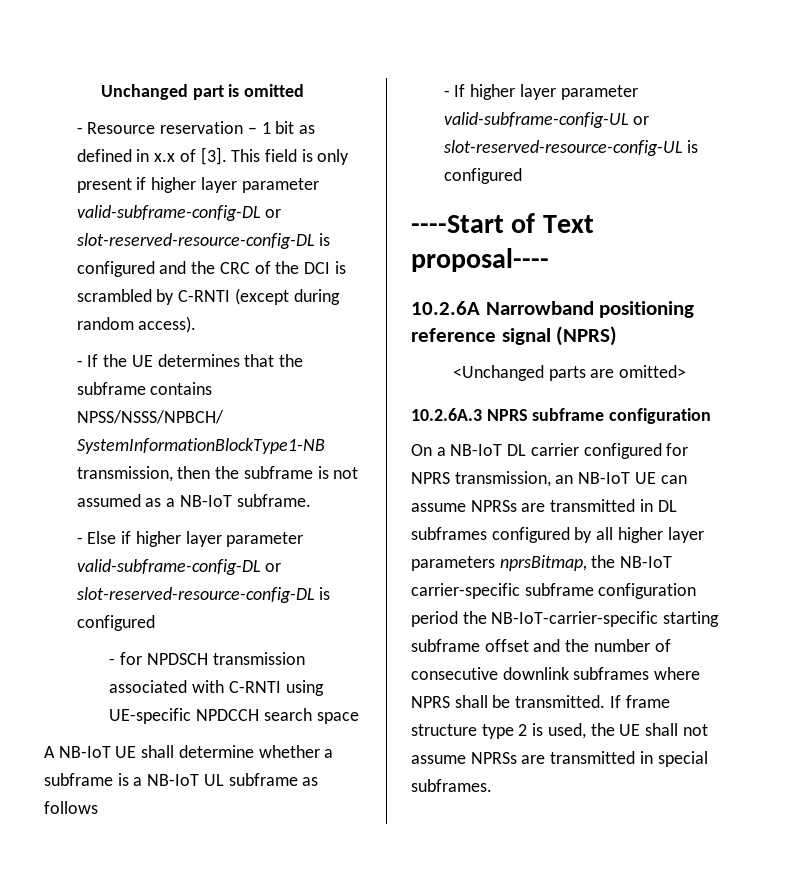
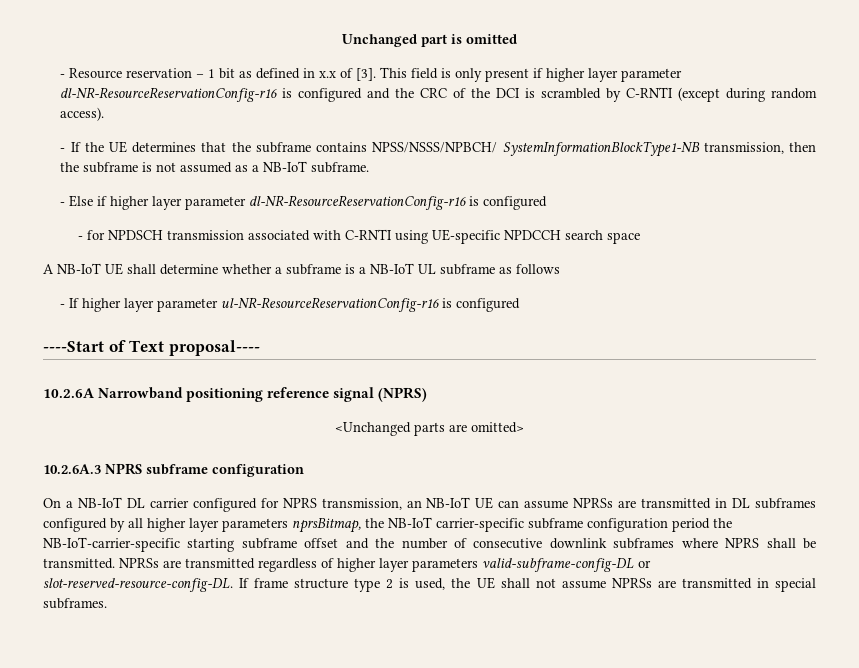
- This field is only present if higher layer parameter valid-subframe-config-DL or slot-reserved-resource-config-DL is configured and the CRC of the DCI is scrambled by C-RNTI (except during random access).
+ This field is only present if higher layer parameter dl-NR-ResourceReservationConfig-r16 is configured and the CRC of the DCI is scrambled by C-RNTI (except during random access).
- - Else if higher layer parameter valid-subframe-config-DL or slot-reserved-resource-config-DL is configured
+ - Else if higher layer parameter dl-NR-ResourceReservationConfig-r16 is configured
- - If higher layer parameter valid-subframe-config-UL or slot-reserved-resource-config-UL is configured
+ - If higher layer parameter ul-NR-ResourceReservationConfig-r16 is configured
+ NPRSs are transmitted regardless of higher layer parameters valid-subframe-config-DL or slot-reserved-resource-config-DL.

